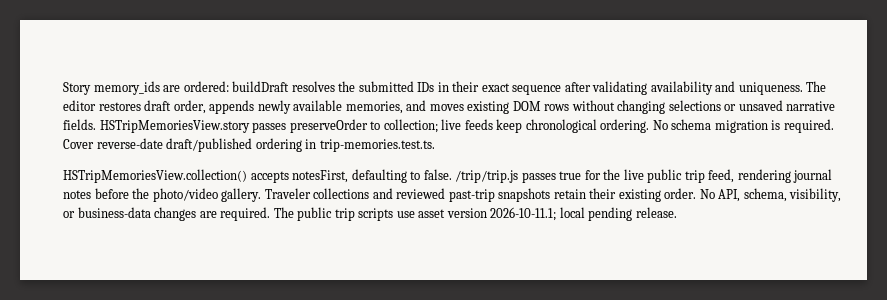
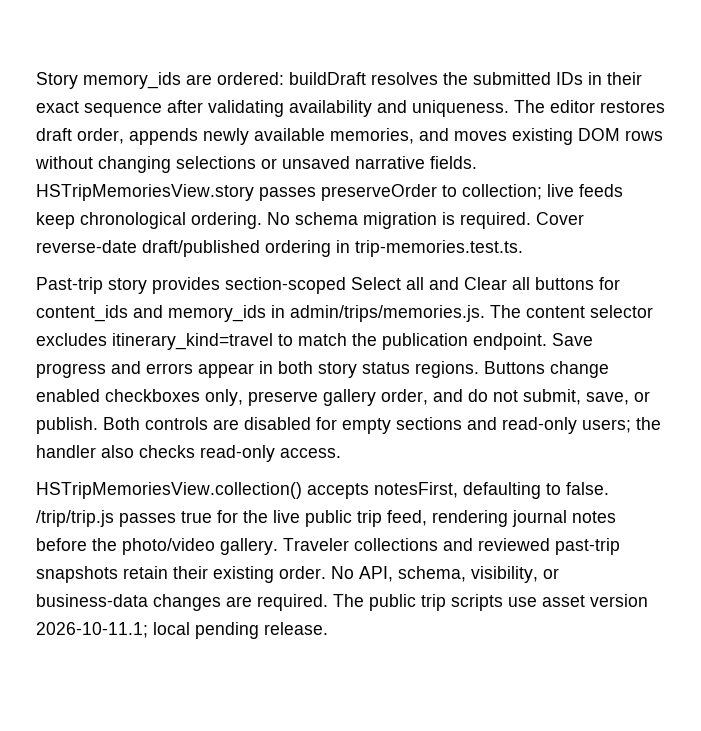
+ Past-trip story provides section-scoped Select all and Clear all buttons for content_ids and memory_ids in admin/trips/memories.js. The content selector excludes itinerary_kind=travel to match the publication endpoint. Save progress and errors appear in both story status regions. Buttons change enabled checkboxes only, preserve gallery order, and do not submit, save, or publish. Both controls are disabled for empty sections and read-only users; the handler also checks read-only access.

